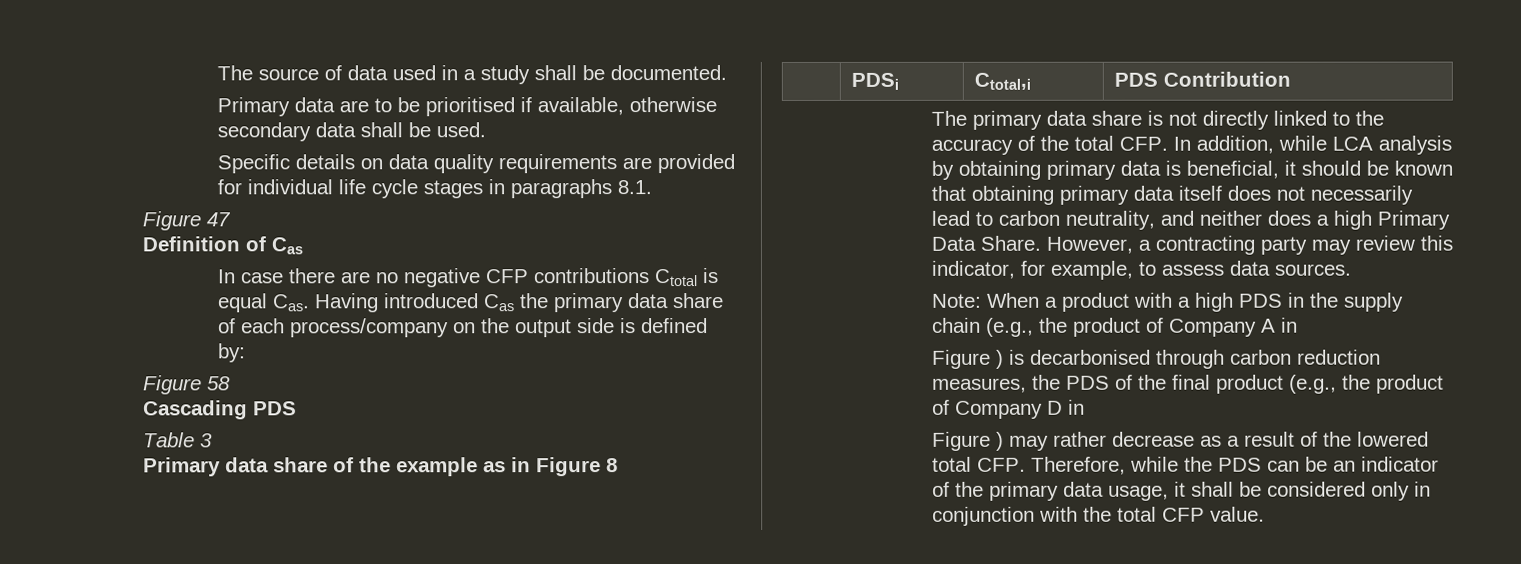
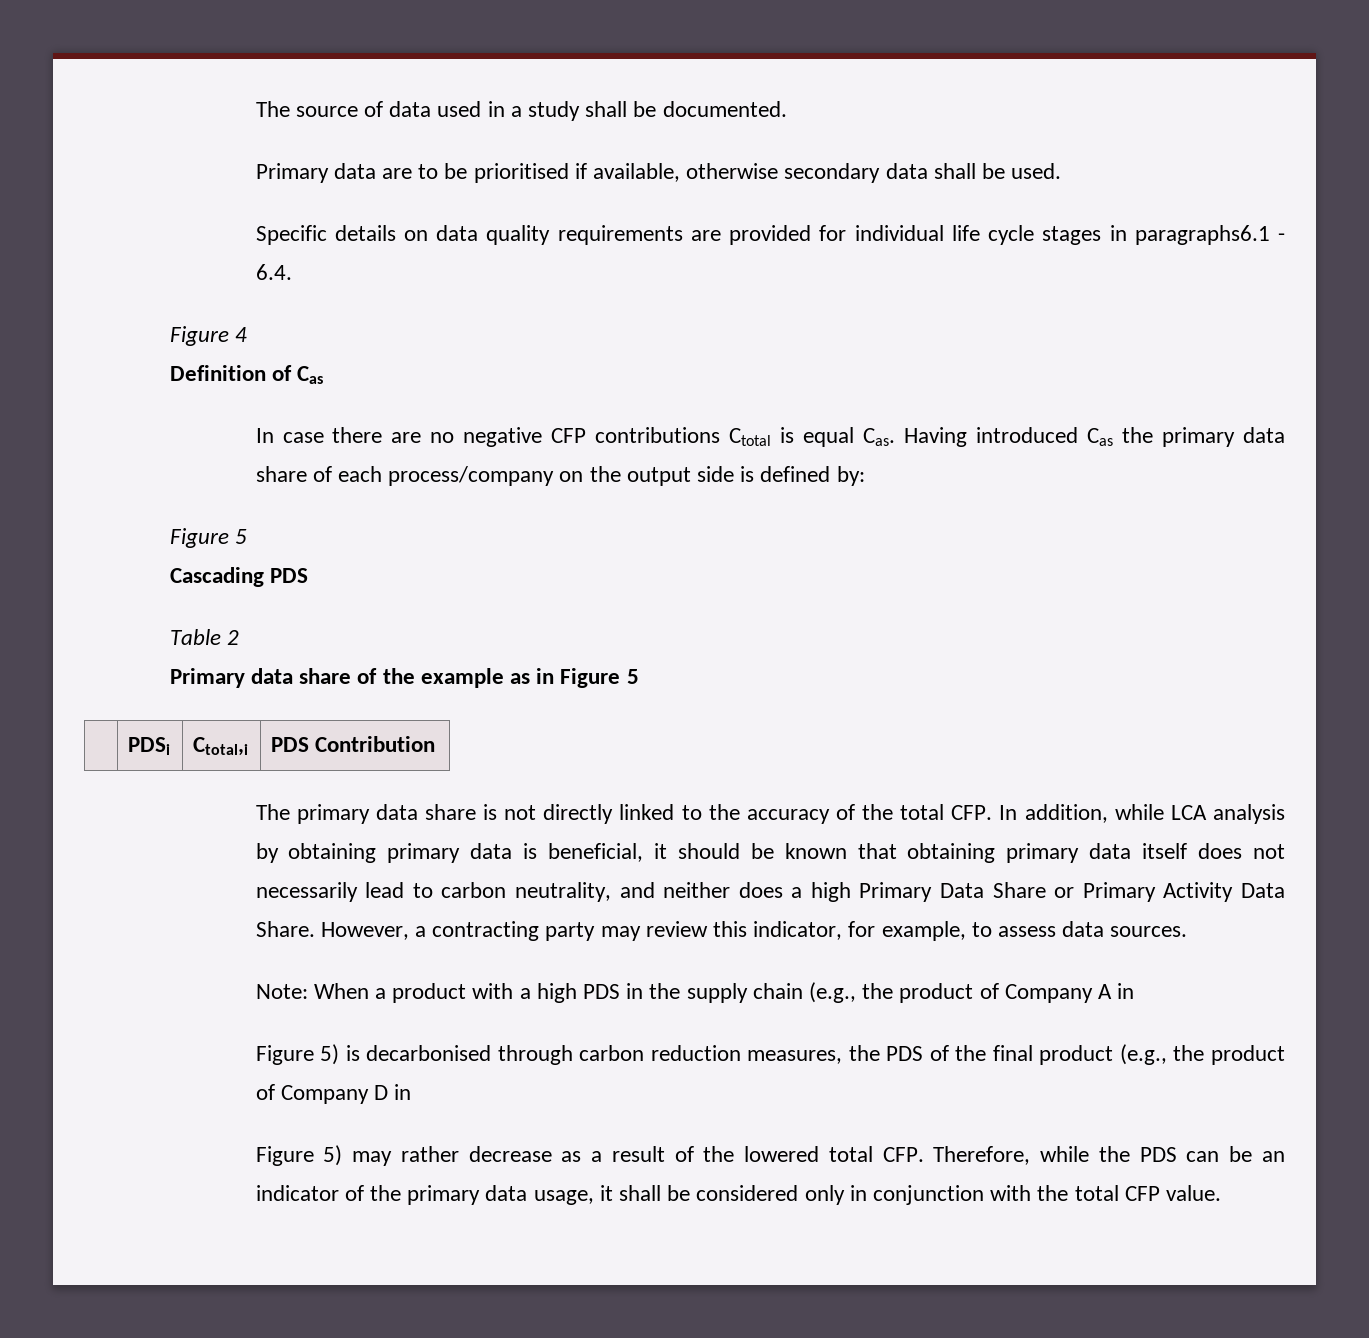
- Specific details on data quality requirements are provided for individual life cycle stages in paragraphs 8.1.
- Figure 47
+ Specific details on data quality requirements are provided for individual life cycle stages in paragraphs6.1 - 6.4.
+ Figure 4
  In case there are no negative CFP contributions Ctotal is equal Cas. Having introduced Cas the primary data share of each process/company on the output side is defined by:
- Figure 58
+ Figure 5
- Table 3
+ Table 2
- Primary data share of the example as in Figure 8
+ Primary data share of the example as in Figure 5
- The primary data share is not directly linked to the accuracy of the total CFP. In addition, while LCA analysis by obtaining primary data is beneficial, it should be known that obtaining primary data itself does not necessarily lead to carbon neutrality, and neither does a high Primary Data Share.
+ The primary data share is not directly linked to the accuracy of the total CFP. In addition, while LCA analysis by obtaining primary data is beneficial, it should be known that obtaining primary data itself does not necessarily lead to carbon neutrality, and neither does a high Primary Data Share or Primary Activity Data Share.
- Figure ) is decarbonised through carbon reduction measures, the PDS of the final product (e.g., the product of Company D in
+ Figure 5) is decarbonised through carbon reduction measures, the PDS of the final product (e.g., the product of Company D in
- Figure ) may rather decrease as a result of the lowered total CFP. Therefore, while the PDS can be an indicator of the primary data usage, it shall be considered only in conjunction with the total CFP value.
+ Figure 5) may rather decrease as a result of the lowered total CFP. Therefore, while the PDS can be an indicator of the primary data usage, it shall be considered only in conjunction with the total CFP value.

